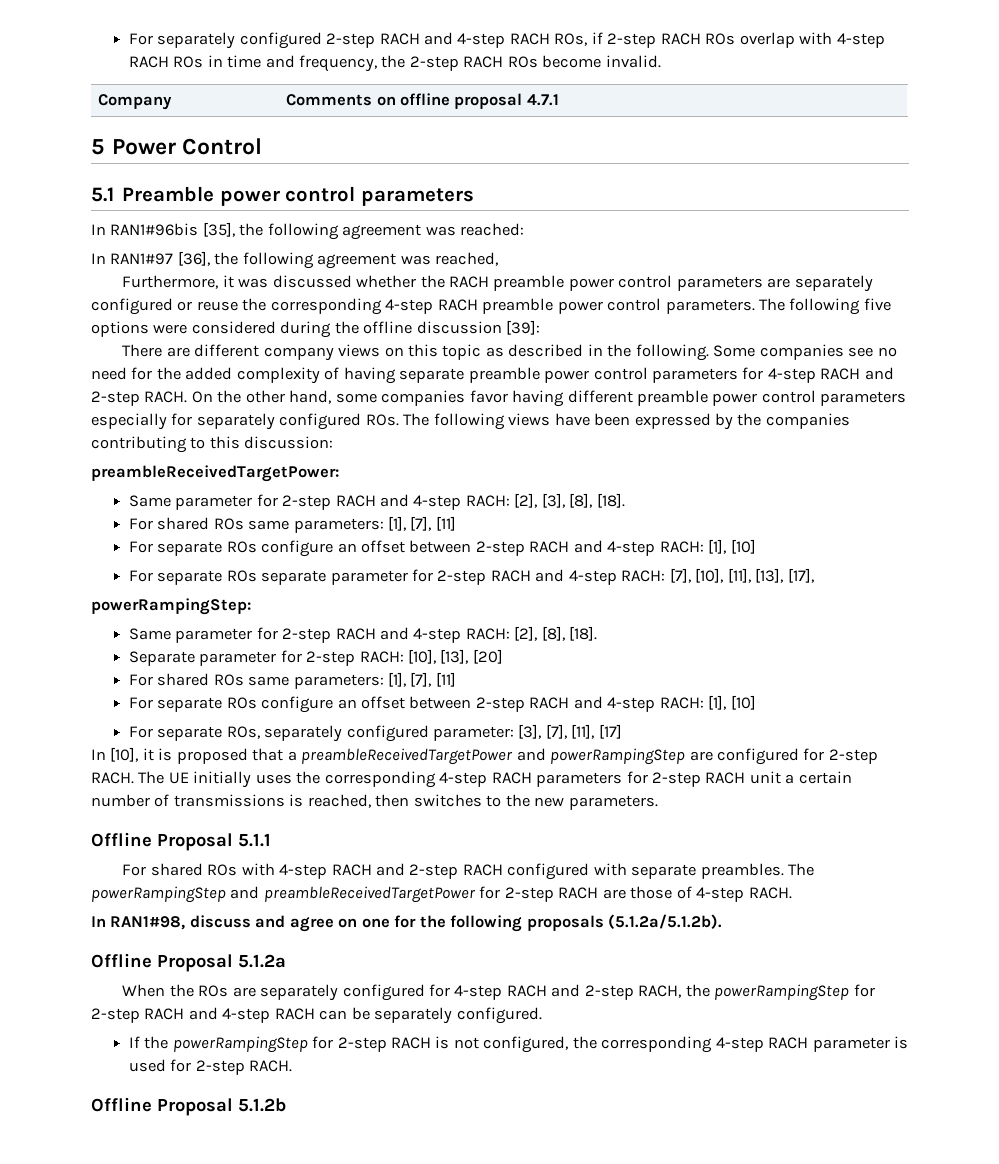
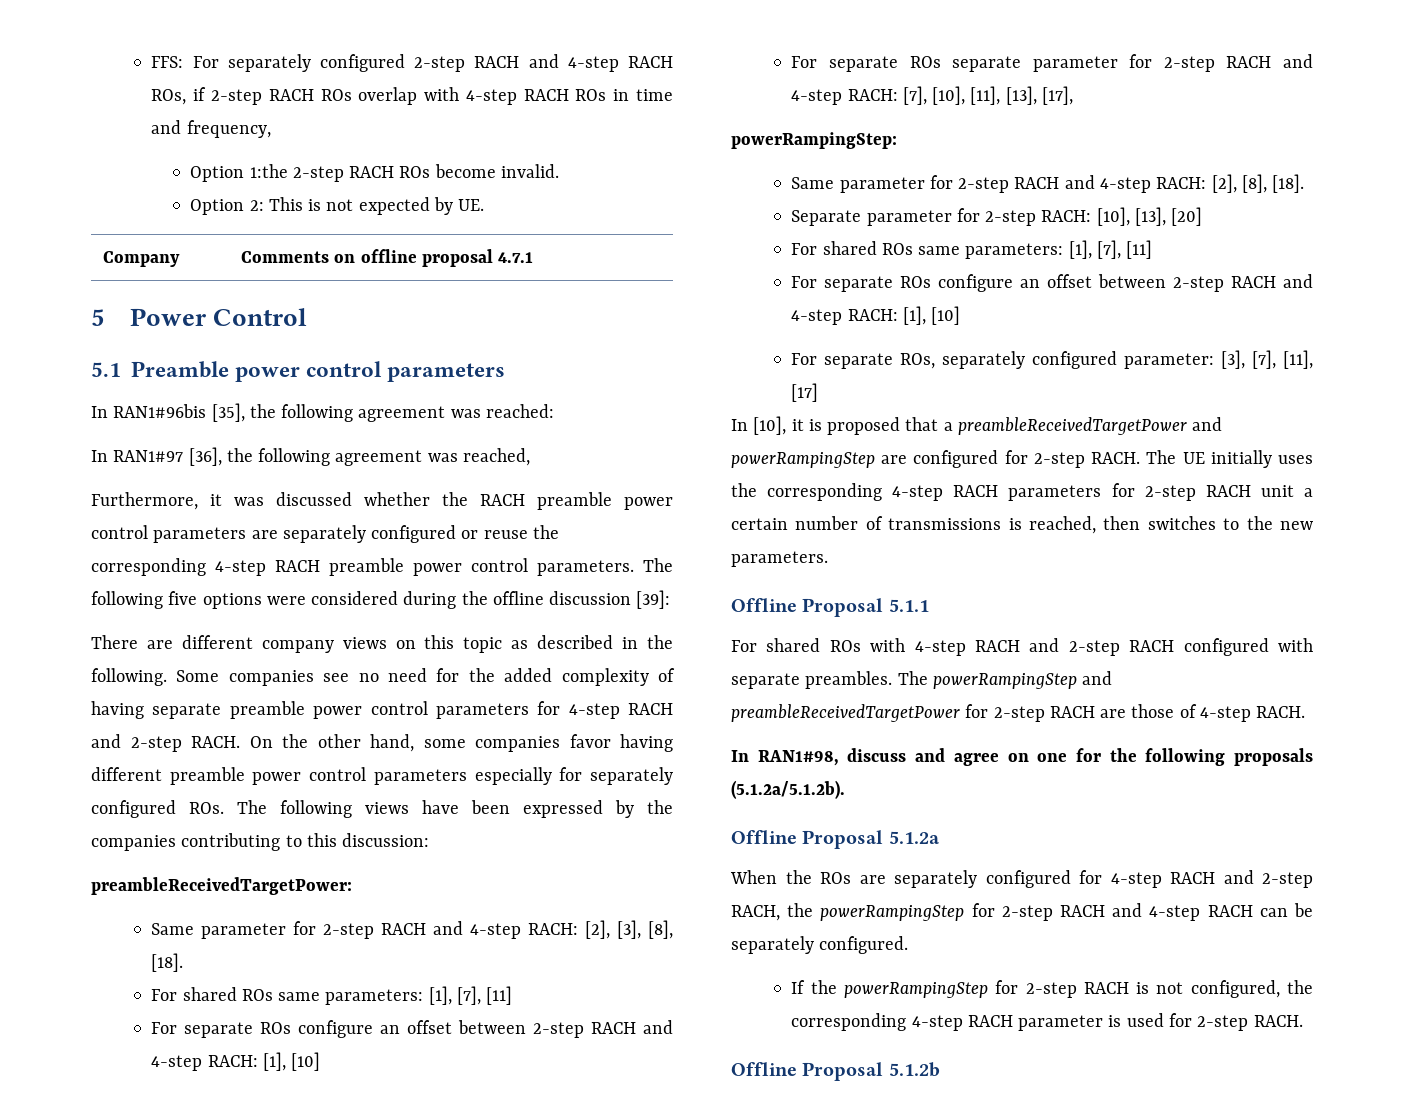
- For separately configured 2-step RACH and 4-step RACH ROs, if 2-step RACH ROs overlap with 4-step RACH ROs in time and frequency, the 2-step RACH ROs become invalid.
+ FFS: For separately configured 2-step RACH and 4-step RACH ROs, if 2-step RACH ROs overlap with 4-step RACH ROs in time and frequency,
+ Option 1:the 2-step RACH ROs become invalid.
+ Option 2: This is not expected by UE.

